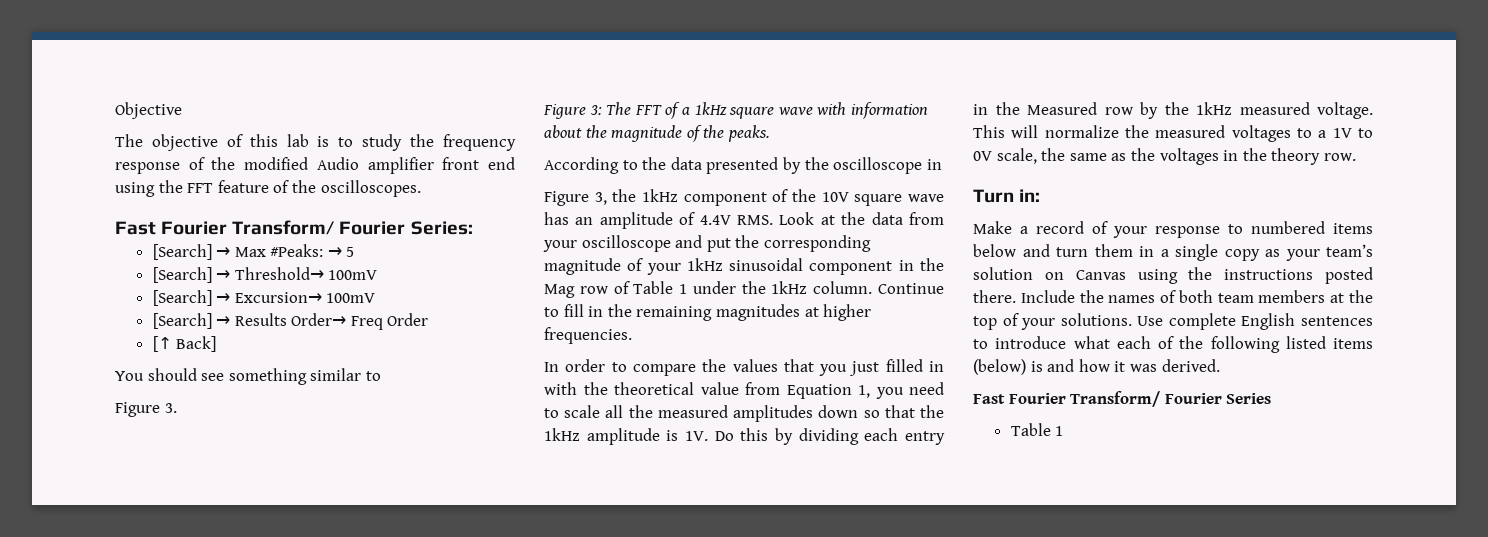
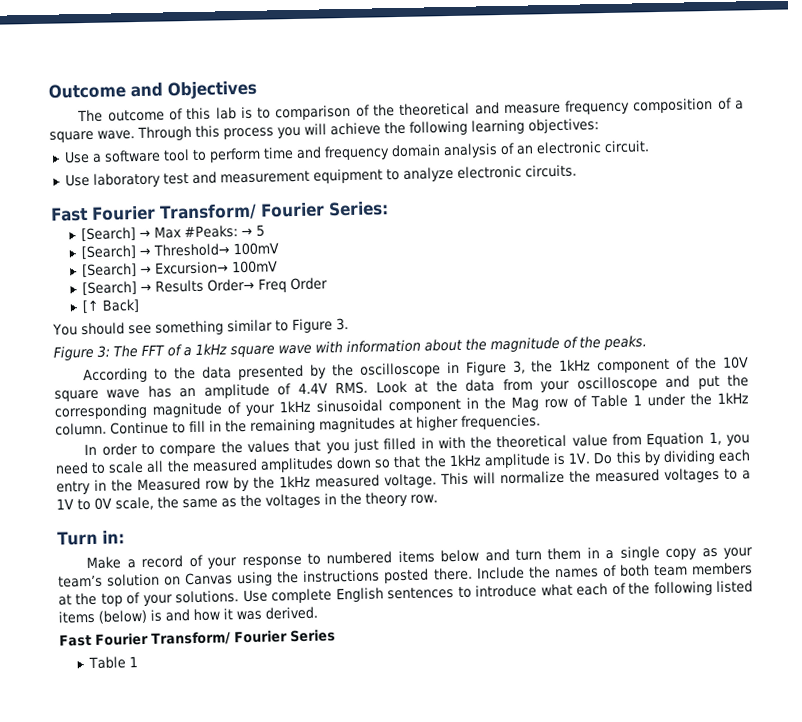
- Objective
- The objective of this lab is to study the frequency response of the modified Audio amplifier front end using the FFT feature of the oscilloscopes.
+ Outcome and Objectives
+ The outcome of this lab is to comparison of the theoretical and measure frequency composition of a square wave. Through this process you will achieve the following learning objectives:
+ Use a software tool to perform time and frequency domain analysis of an electronic circuit.
+ Use laboratory test and measurement equipment to analyze electronic circuits.
- You should see something similar to
- Figure 3.
+ You should see something similar to Figure 3.
- According to the data presented by the oscilloscope in
- Figure 3, the 1kHz component of the 10V square wave has an amplitude of 4.4V RMS. Look at the data from your oscilloscope and put the corresponding magnitude of your 1kHz sinusoidal component in the Mag row of Table 1 under the 1kHz column.
+ According to the data presented by the oscilloscope in Figure 3, the 1kHz component of the 10V square wave has an amplitude of 4.4V RMS. Look at the data from your oscilloscope and put the corresponding magnitude of your 1kHz sinusoidal component in the Mag row of Table 1 under the 1kHz column.

